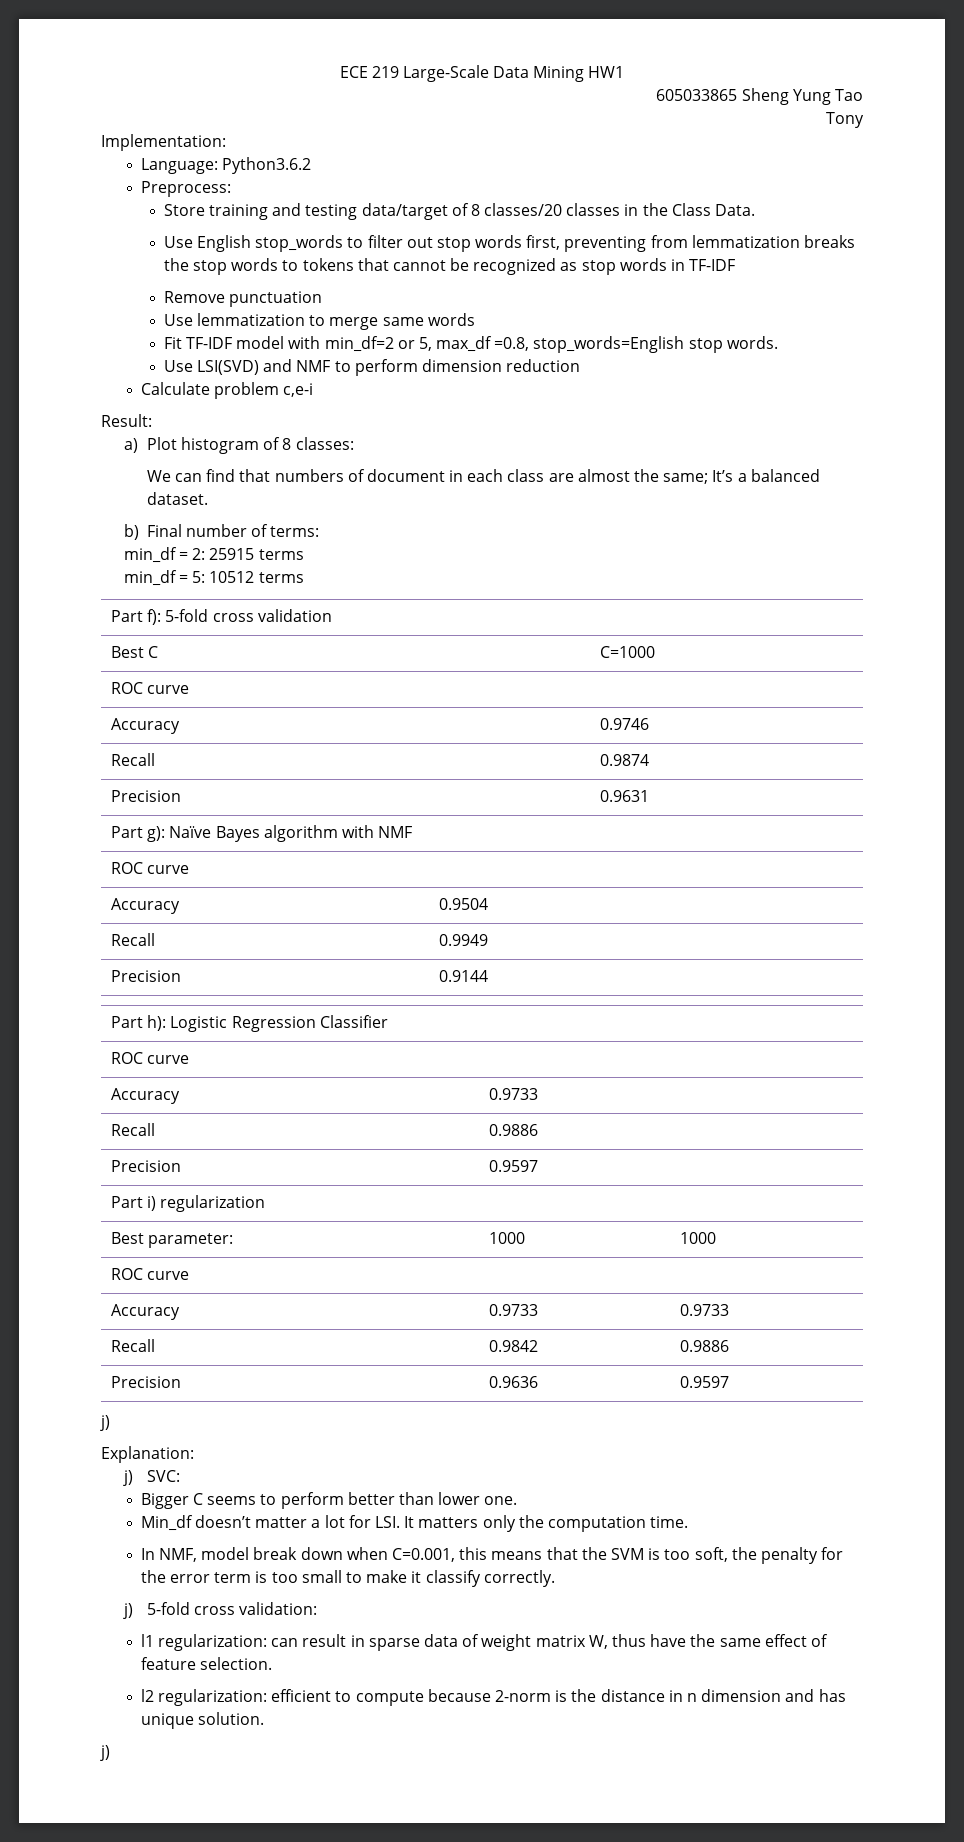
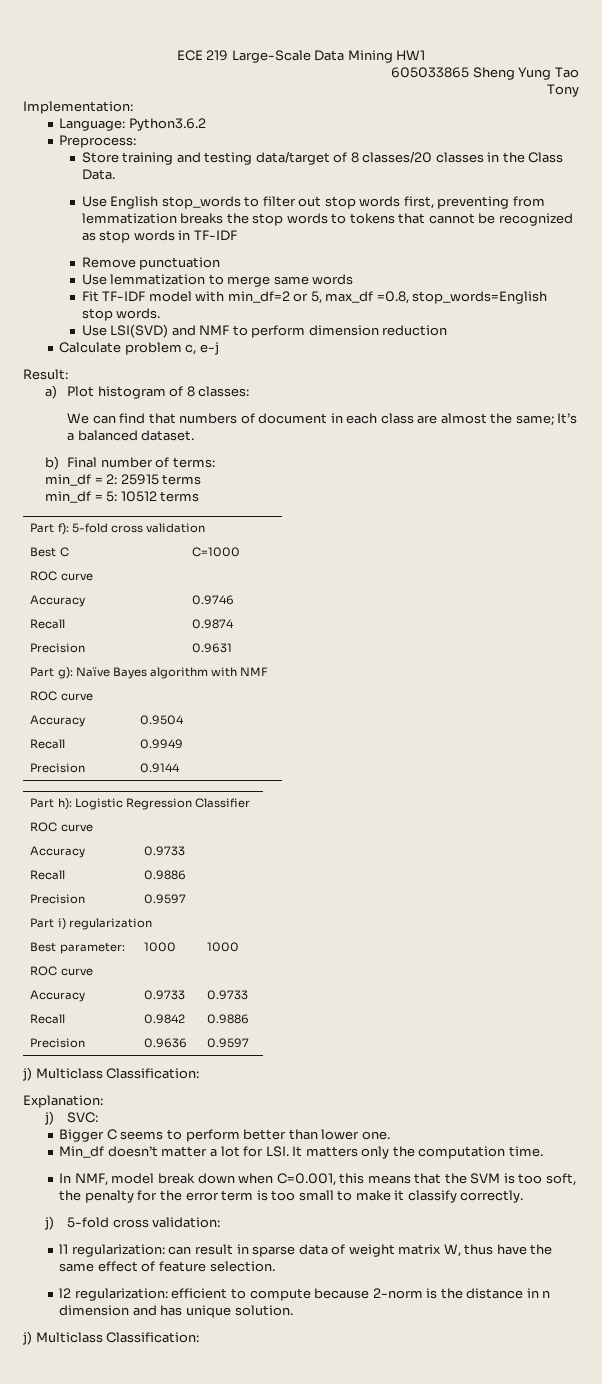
- Calculate problem c,e-i
+ Calculate problem c, e-j
  Precision | 0.9636 | 0.9597
- j)
+ j) Multiclass Classification:
  l2 regularization: efficient to compute because 2-norm is the distance in n dimension and has unique solution.
- j)
+ j) Multiclass Classification:

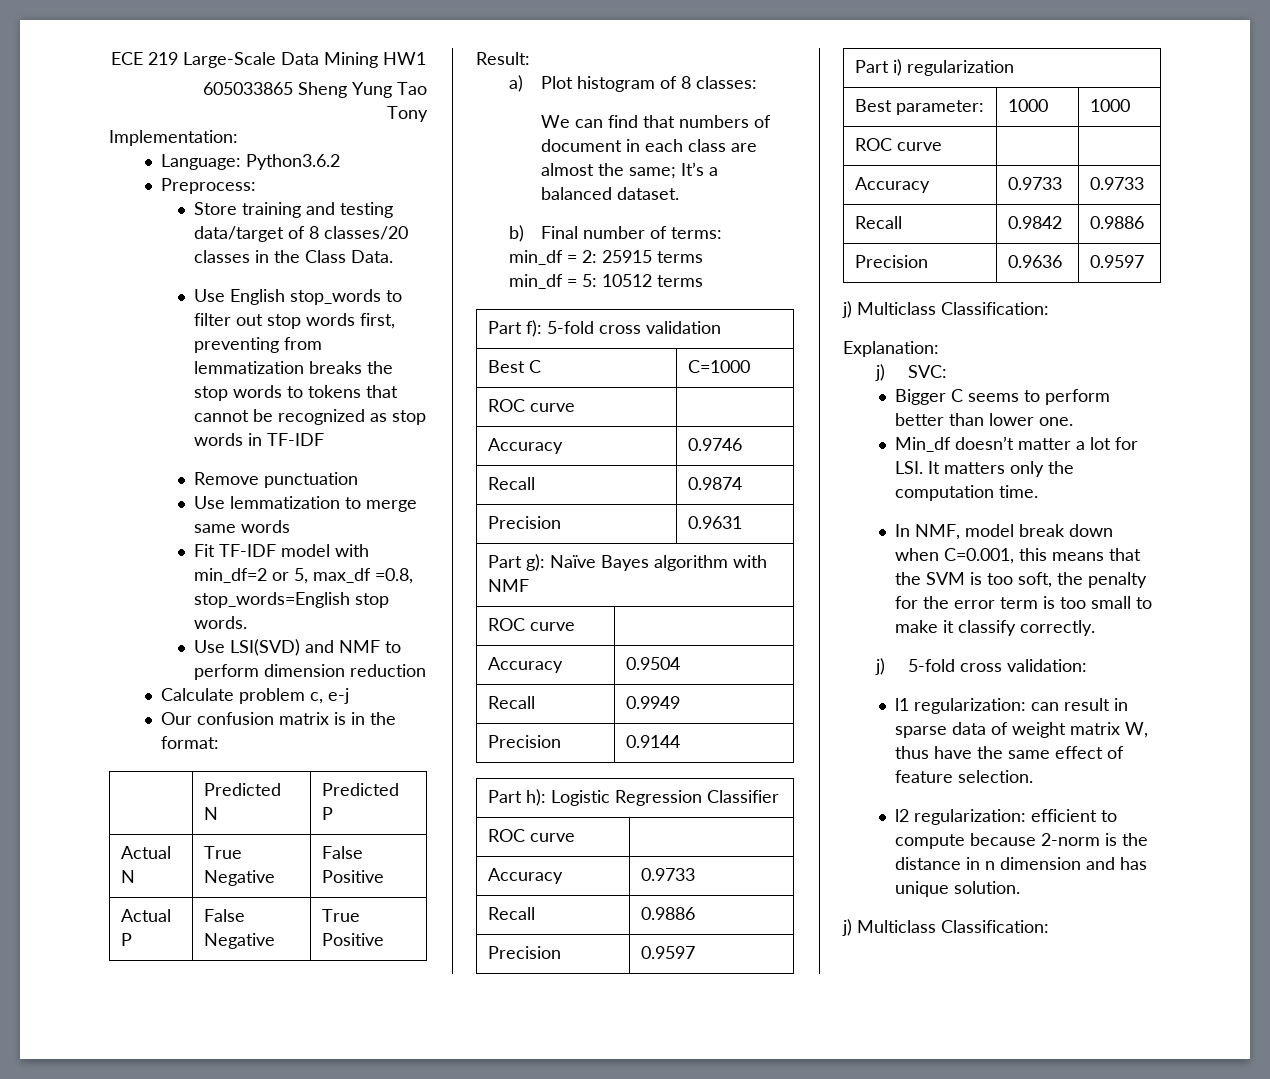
+ Our confusion matrix is in the format:
+ | Predicted N | Predicted P
+ Actual N | True Negative | False Positive
+ Actual P | False Negative | True Positive

